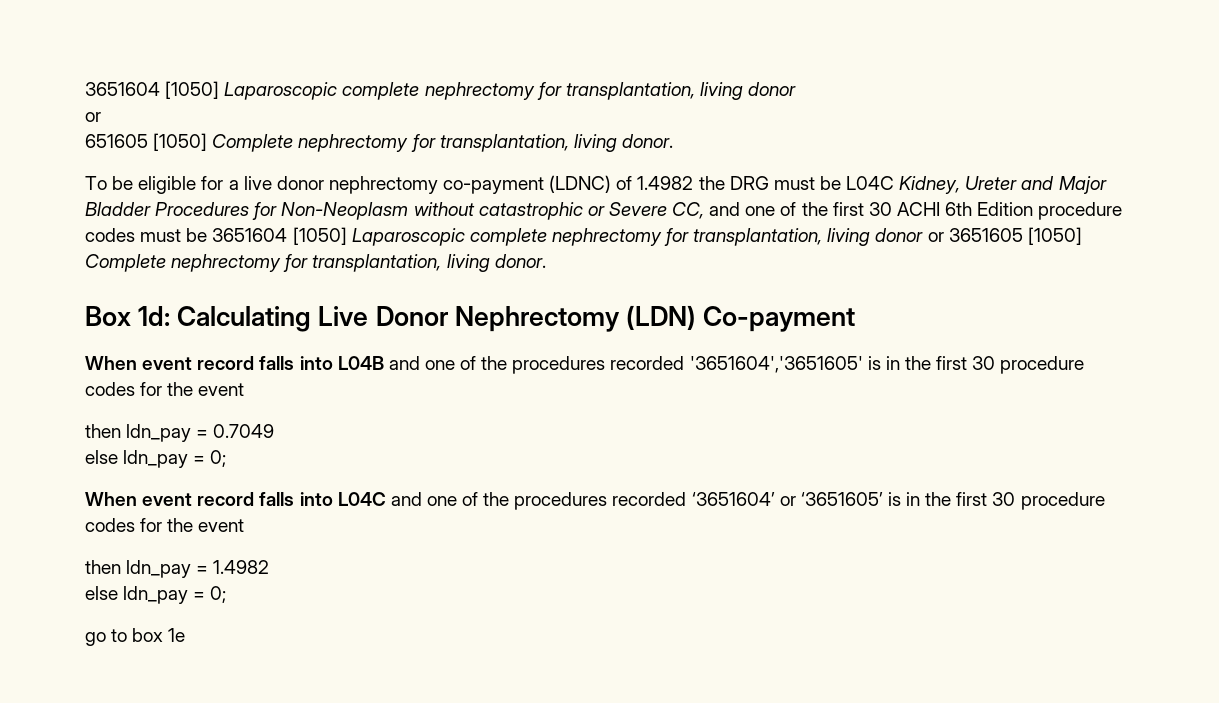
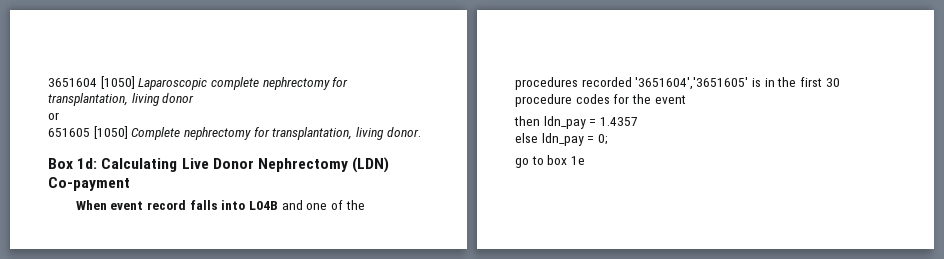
- To be eligible for a live donor nephrectomy co-payment (LDNC) of 1.4982 the DRG must be L04C Kidney, Ureter and Major Bladder Procedures for Non-Neoplasm without catastrophic or Severe CC, and one of the first 30 ACHI 6th Edition procedure codes must be 3651604 [1050] Laparoscopic complete nephrectomy for transplantation, living donor or 3651605 [1050] Complete nephrectomy for transplantation, living donor.
- then ldn_pay = 0.7049
- else ldn_pay = 0;
- When event record falls into L04C and one of the procedures recorded ‘3651604’ or ‘3651605’ is in the first 30 procedure codes for the event
- then ldn_pay = 1.4982
+ then ldn_pay = 1.4357

